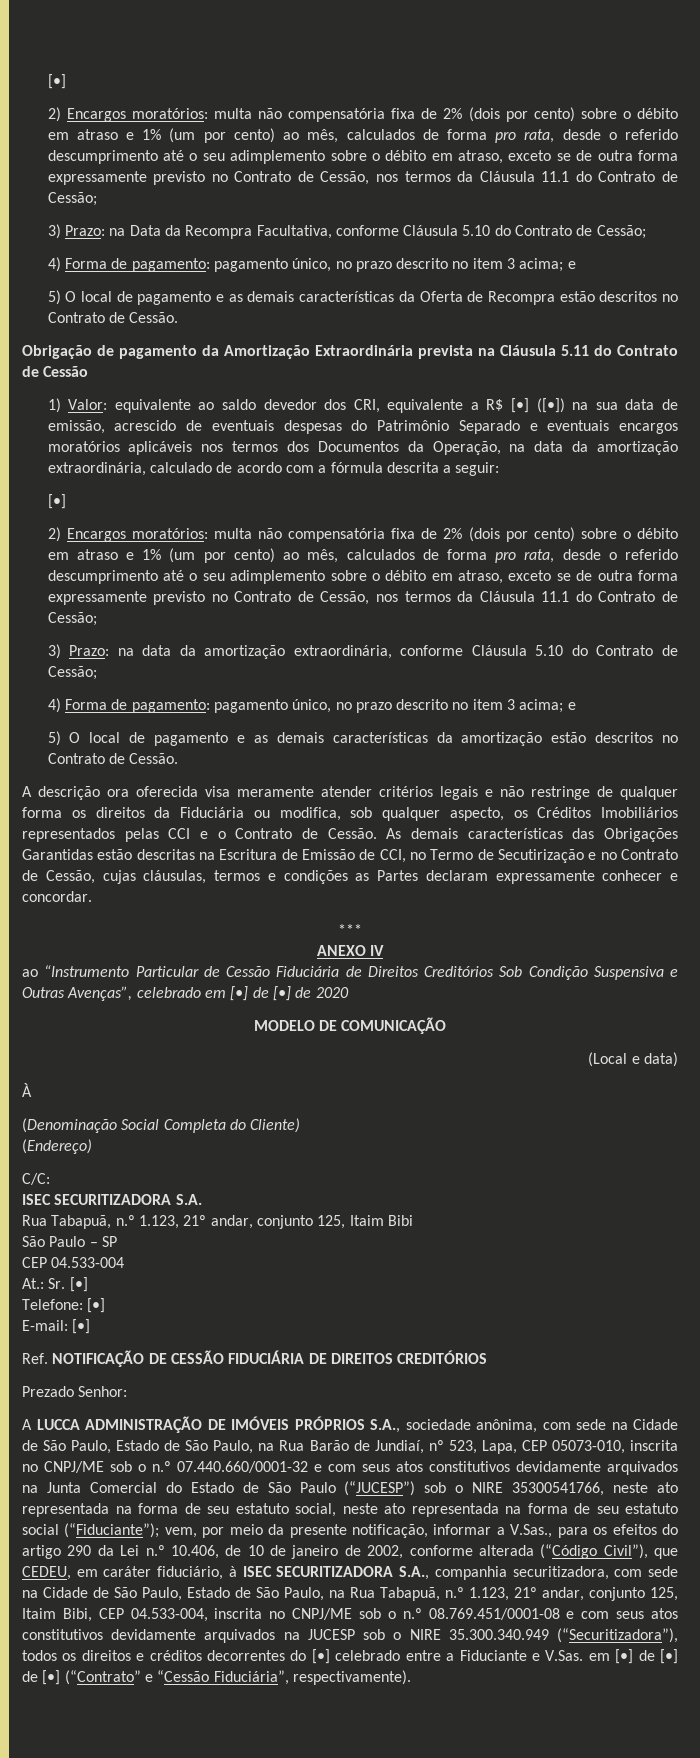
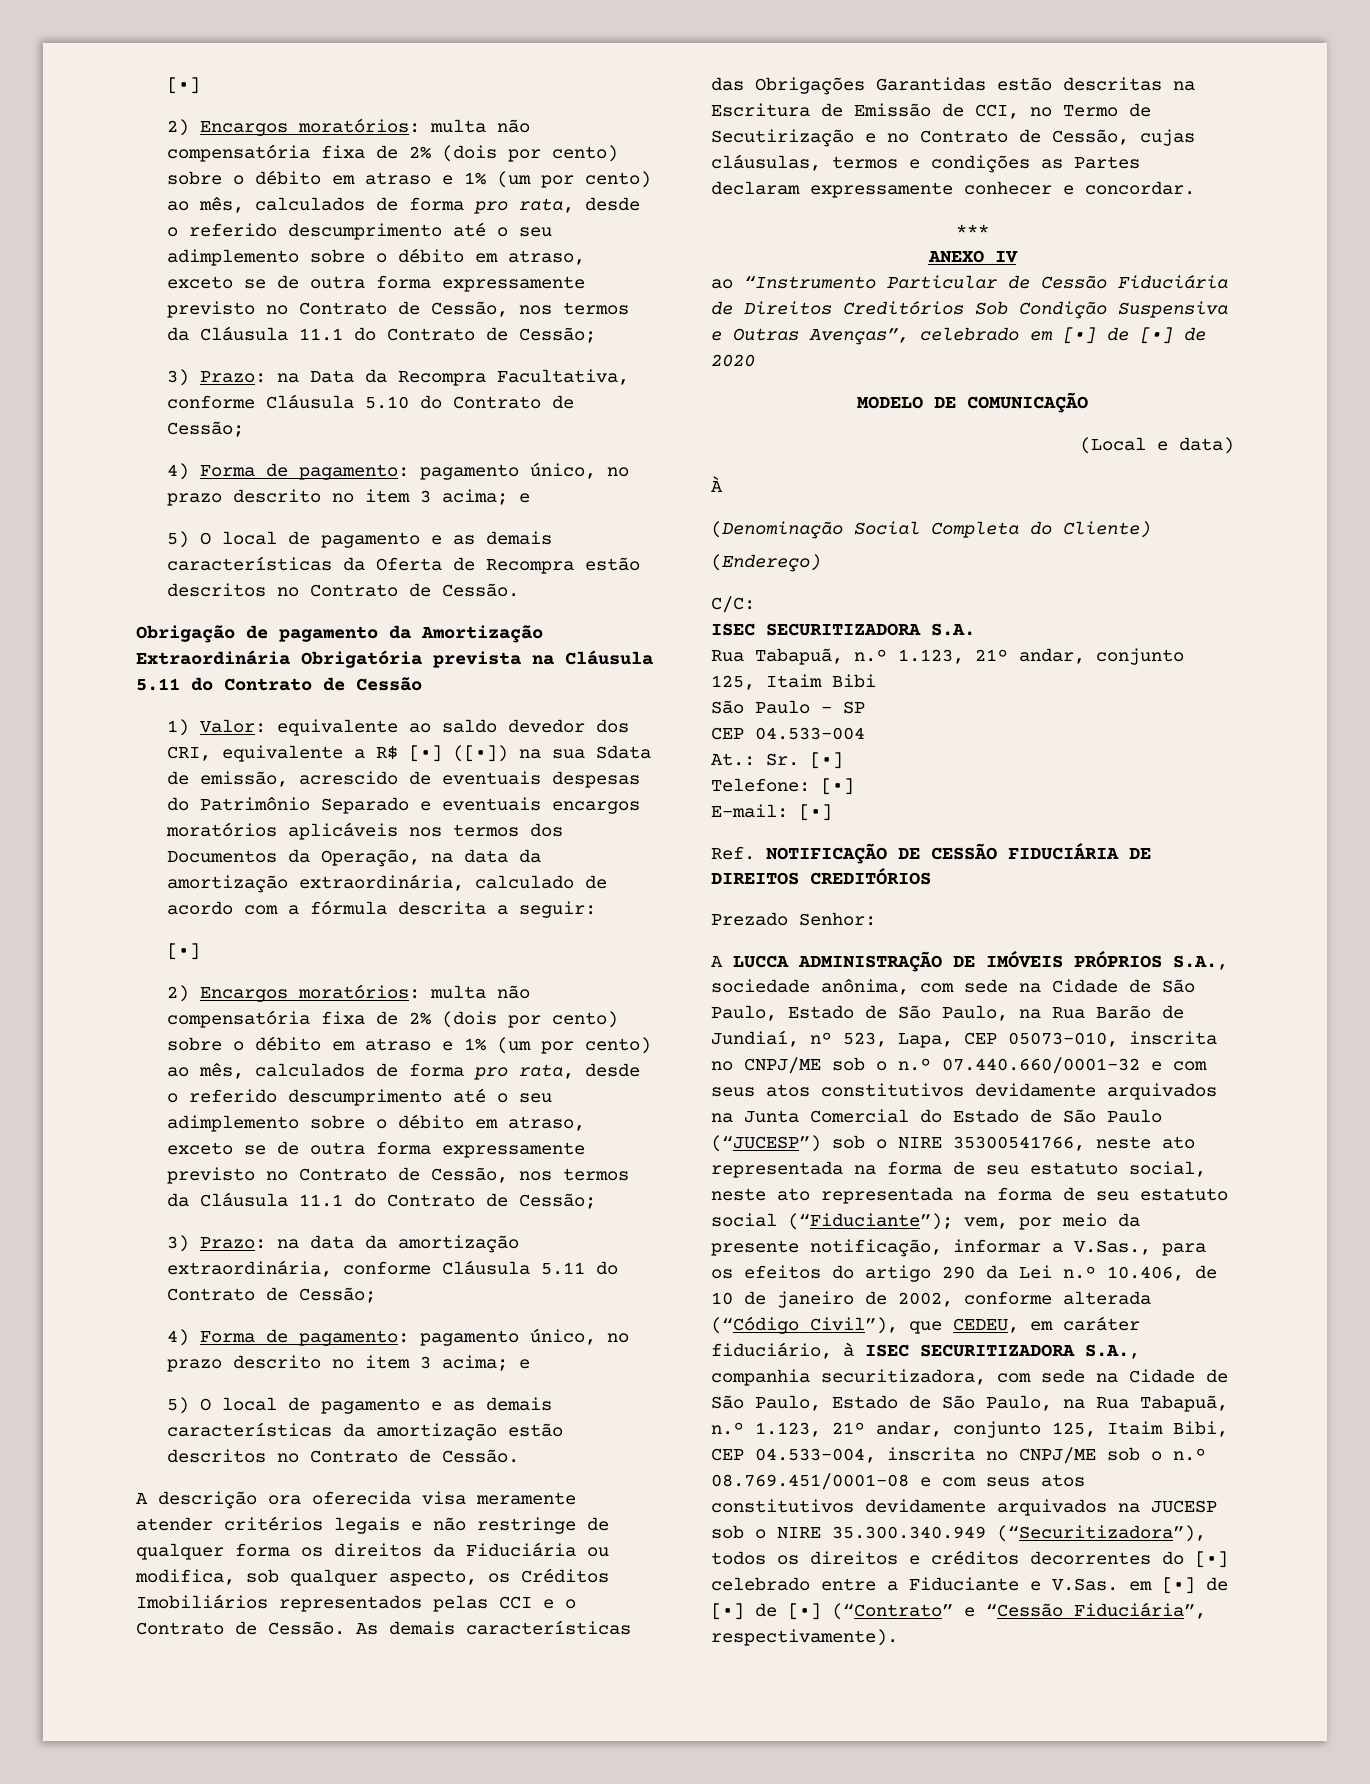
- Obrigação de pagamento da Amortização Extraordinária prevista na Cláusula 5.11 do Contrato de Cessão
+ Obrigação de pagamento da Amortização Extraordinária Obrigatória prevista na Cláusula 5.11 do Contrato de Cessão
- 1) Valor: equivalente ao saldo devedor dos CRI, equivalente a R$ [•] ([•]) na sua data de emissão, acrescido de eventuais despesas do Patrimônio Separado e eventuais encargos moratórios aplicáveis nos termos dos Documentos da Operação, na data da amortização extraordinária, calculado de acordo com a fórmula descrita a seguir:
+ 1) Valor: equivalente ao saldo devedor dos CRI, equivalente a R$ [•] ([•]) na sua Sdata de emissão, acrescido de eventuais despesas do Patrimônio Separado e eventuais encargos moratórios aplicáveis nos termos dos Documentos da Operação, na data da amortização extraordinária, calculado de acordo com a fórmula descrita a seguir:
- 3) Prazo: na data da amortização extraordinária, conforme Cláusula 5.10 do Contrato de Cessão;
+ 3) Prazo: na data da amortização extraordinária, conforme Cláusula 5.11 do Contrato de Cessão;

